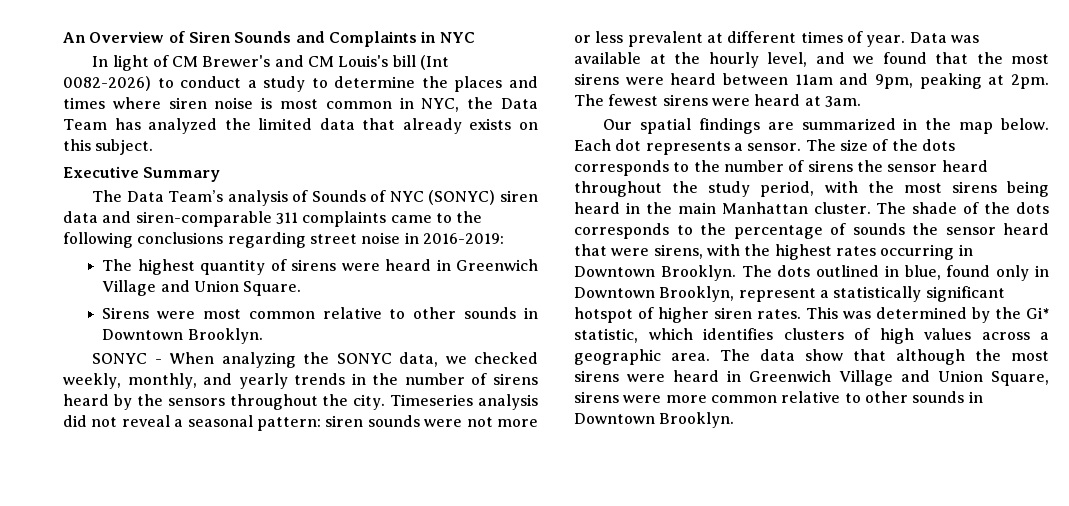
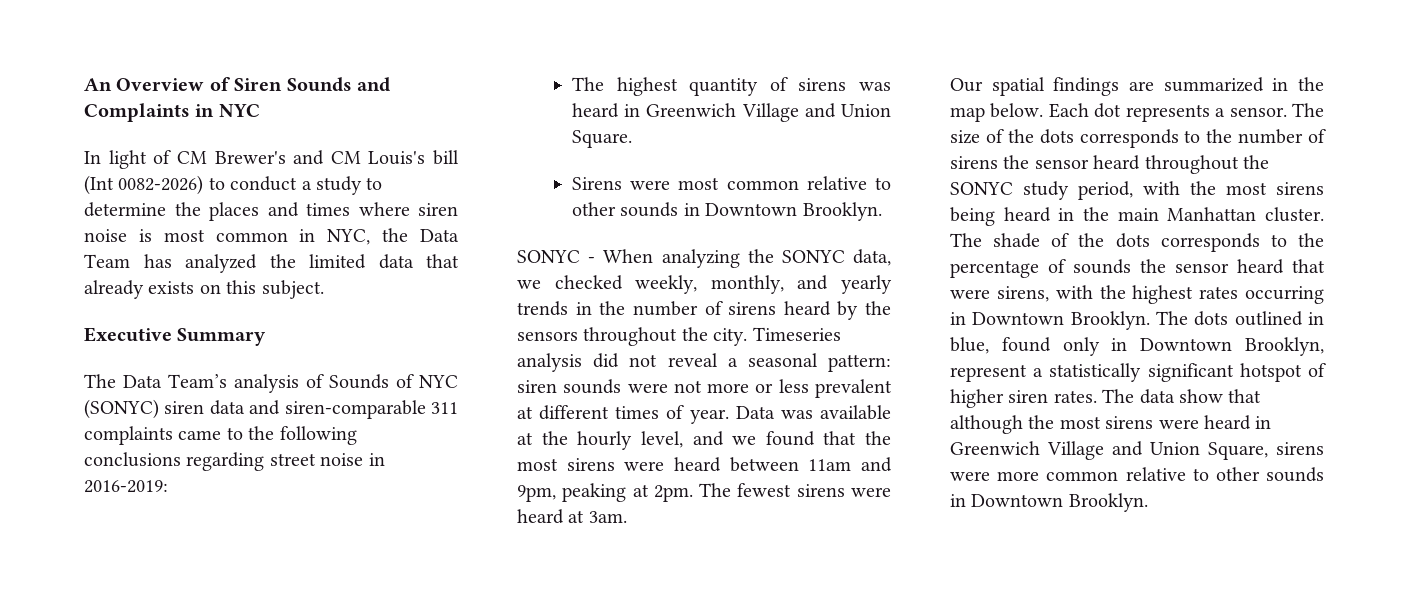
- The highest quantity of sirens were heard in Greenwich Village and Union Square.
+ The highest quantity of sirens was heard in Greenwich Village and Union Square.
- The size of the dots corresponds to the number of sirens the sensor heard throughout the study period, with the most sirens being heard in the main Manhattan cluster.
+ The size of the dots corresponds to the number of sirens the sensor heard throughout the SONYC study period, with the most sirens being heard in the main Manhattan cluster.
- This was determined by the Gi* statistic, which identifies clusters of high values across a geographic area.

